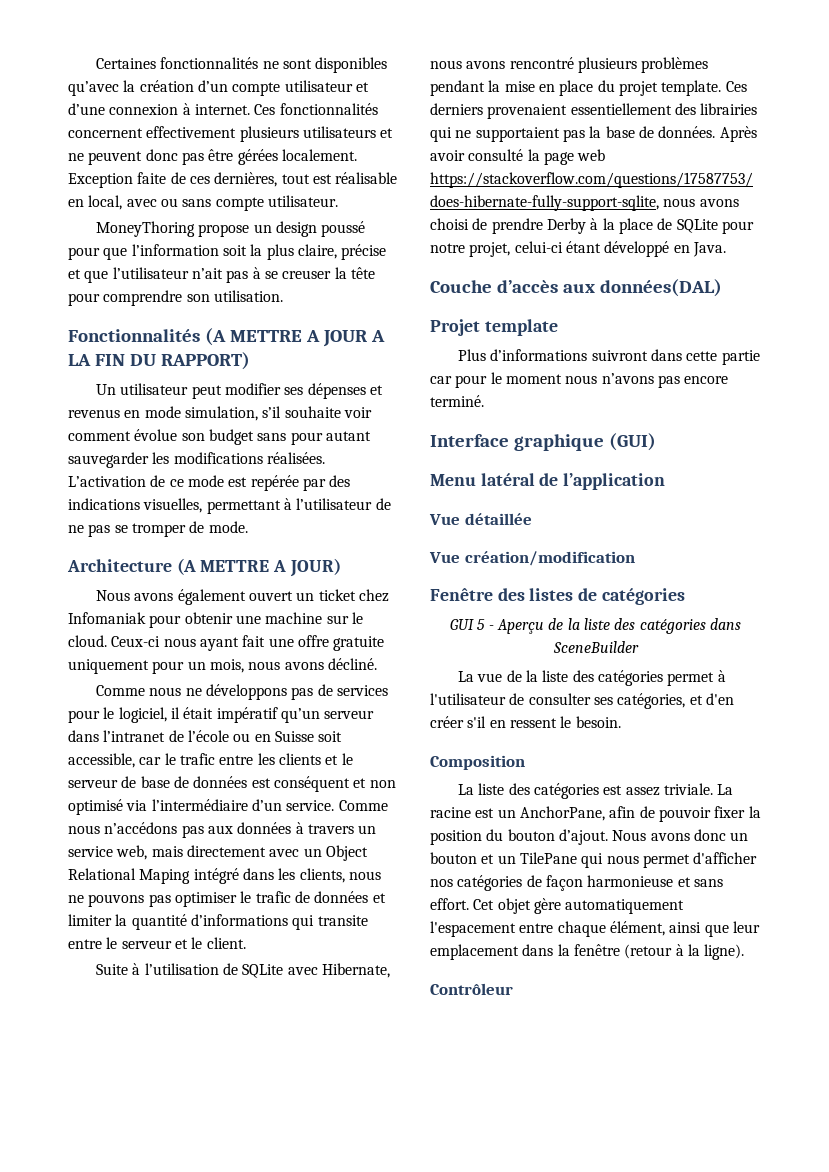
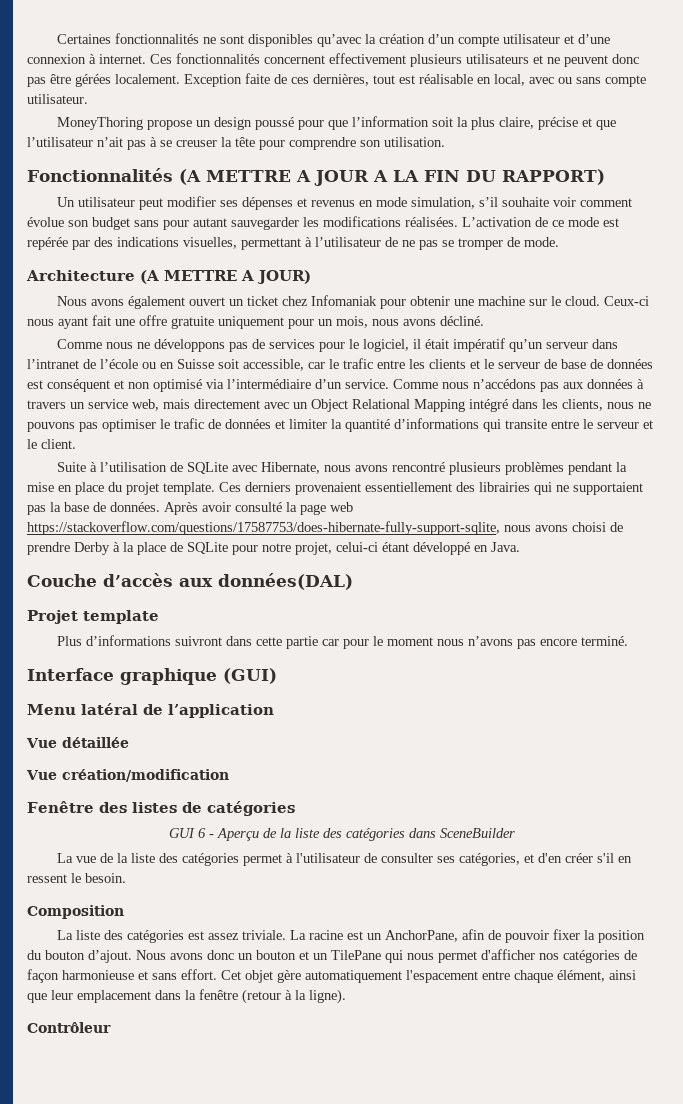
- Comme nous n’accédons pas aux données à travers un service web, mais directement avec un Object Relational Maping intégré dans les clients, nous ne pouvons pas optimiser le trafic de données et limiter la quantité d’informations qui transite entre le serveur et le client.
+ Comme nous n’accédons pas aux données à travers un service web, mais directement avec un Object Relational Mapping intégré dans les clients, nous ne pouvons pas optimiser le trafic de données et limiter la quantité d’informations qui transite entre le serveur et le client.
- GUI 5 - Aperçu de la liste des catégories dans SceneBuilder
+ GUI 6 - Aperçu de la liste des catégories dans SceneBuilder

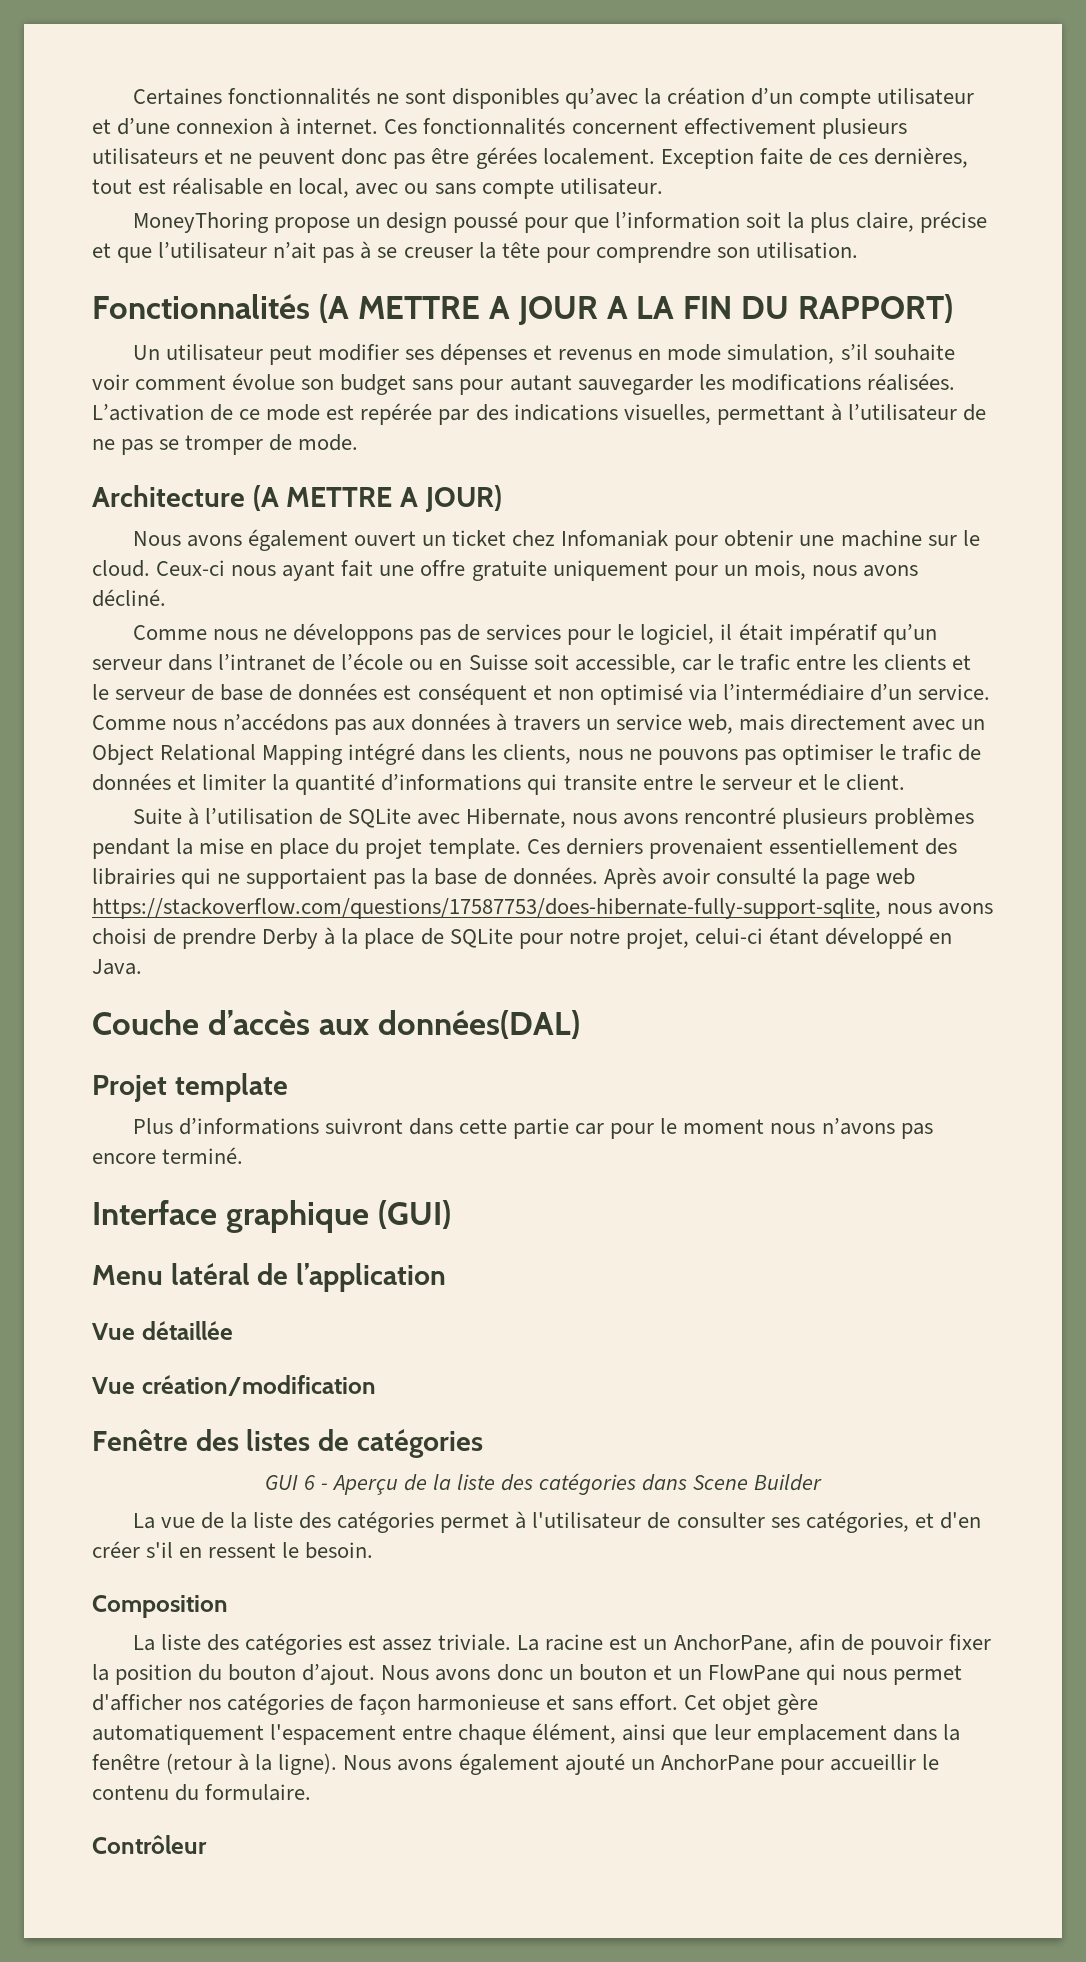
- GUI 6 - Aperçu de la liste des catégories dans SceneBuilder
+ GUI 6 - Aperçu de la liste des catégories dans Scene Builder
- Nous avons donc un bouton et un TilePane qui nous permet d'afficher nos catégories de façon harmonieuse et sans effort.
+ Nous avons donc un bouton et un FlowPane qui nous permet d'afficher nos catégories de façon harmonieuse et sans effort.
+ Nous avons également ajouté un AnchorPane pour accueillir le contenu du formulaire.

